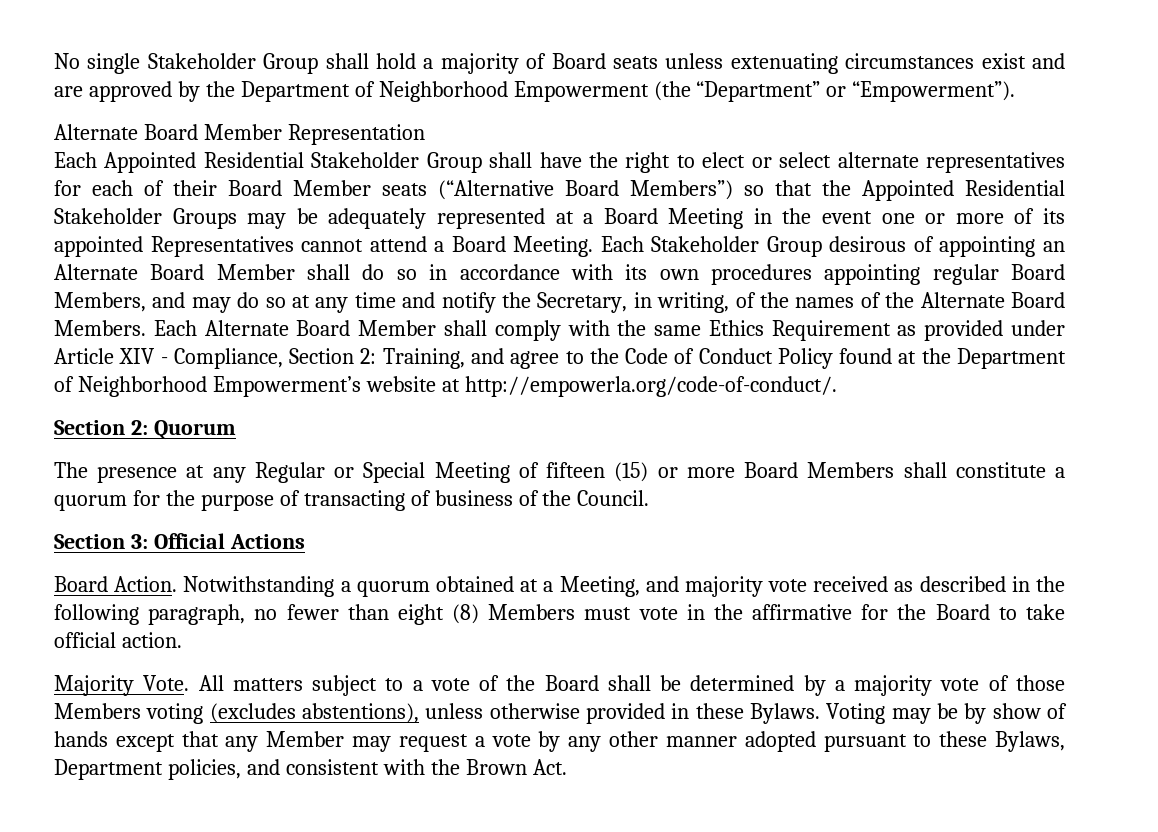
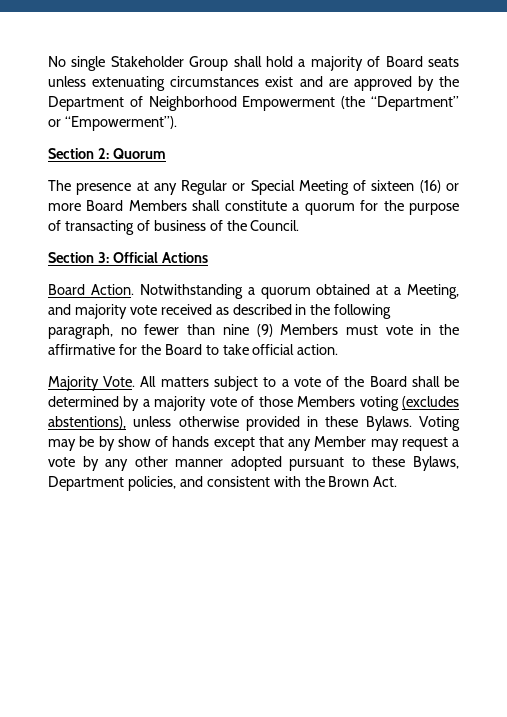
- Alternate Board Member Representation
- Each Appointed Residential Stakeholder Group shall have the right to elect or select alternate representatives for each of their Board Member seats (“Alternative Board Members”) so that the Appointed Residential Stakeholder Groups may be adequately represented at a Board Meeting in the event one or more of its appointed Representatives cannot attend a Board Meeting. Each Stakeholder Group desirous of appointing an Alternate Board Member shall do so in accordance with its own procedures appointing regular Board Members, and may do so at any time and notify the Secretary, in writing, of the names of the Alternate Board Members. Each Alternate Board Member shall comply with the same Ethics Requirement as provided under Article XIV - Compliance, Section 2: Training, and agree to the Code of Conduct Policy found at the Department of Neighborhood Empowerment’s website at http://empowerla.org/code-of-conduct/.
- The presence at any Regular or Special Meeting of fifteen (15) or more Board Members shall constitute a quorum for the purpose of transacting of business of the Council.
+ The presence at any Regular or Special Meeting of sixteen (16) or more Board Members shall constitute a quorum for the purpose of transacting of business of the Council.
- Notwithstanding a quorum obtained at a Meeting, and majority vote received as described in the following paragraph, no fewer than eight (8) Members must vote in the affirmative for the Board to take official action.
+ Notwithstanding a quorum obtained at a Meeting, and majority vote received as described in the following paragraph, no fewer than nine (9) Members must vote in the affirmative for the Board to take official action.

